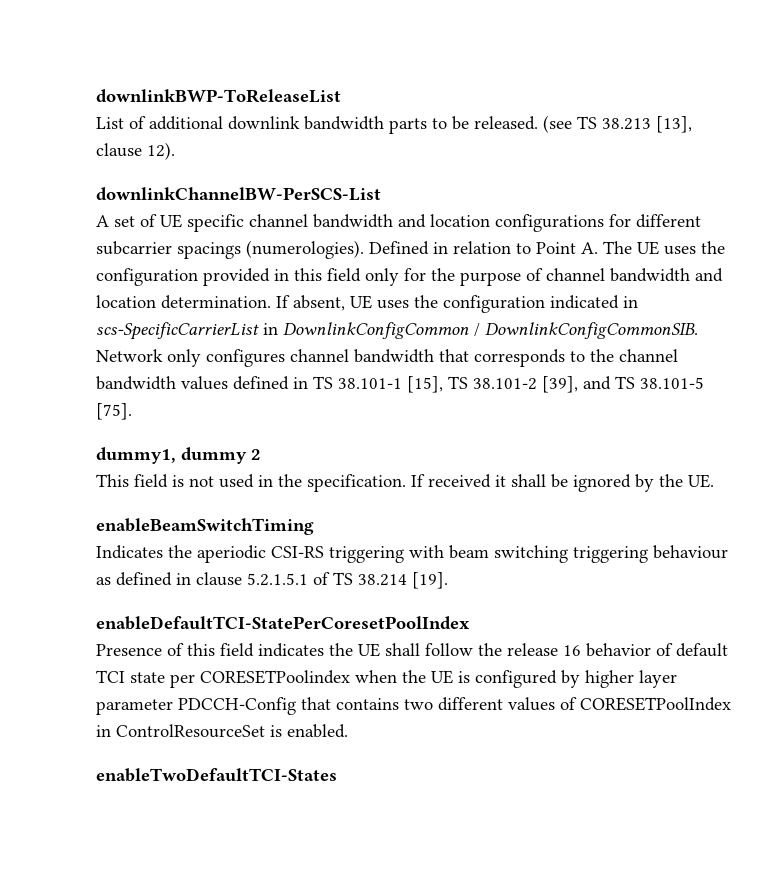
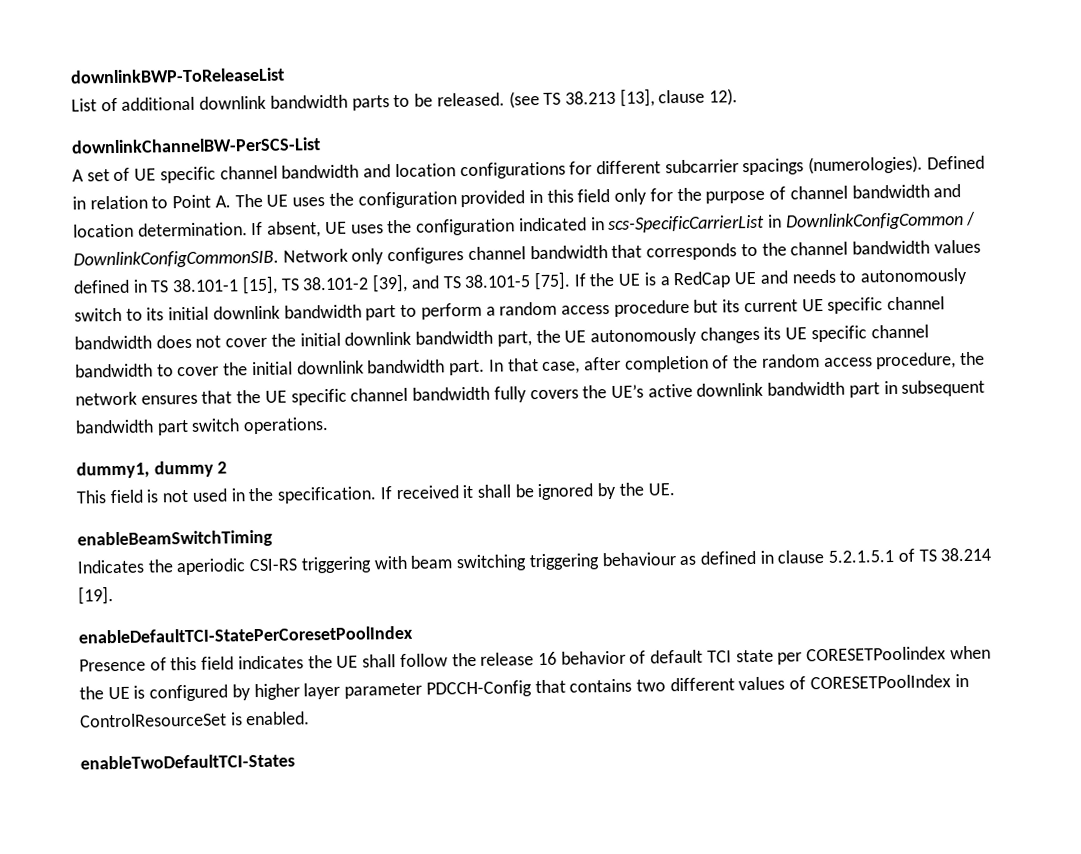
+ If the UE is a RedCap UE and needs to autonomously switch to its initial downlink bandwidth part to perform a random access procedure but its current UE specific channel bandwidth does not cover the initial downlink bandwidth part, the UE autonomously changes its UE specific channel bandwidth to cover the initial downlink bandwidth part. In that case, after completion of the random access procedure, the network ensures that the UE specific channel bandwidth fully covers the UE’s active downlink bandwidth part in subsequent bandwidth part switch operations.

